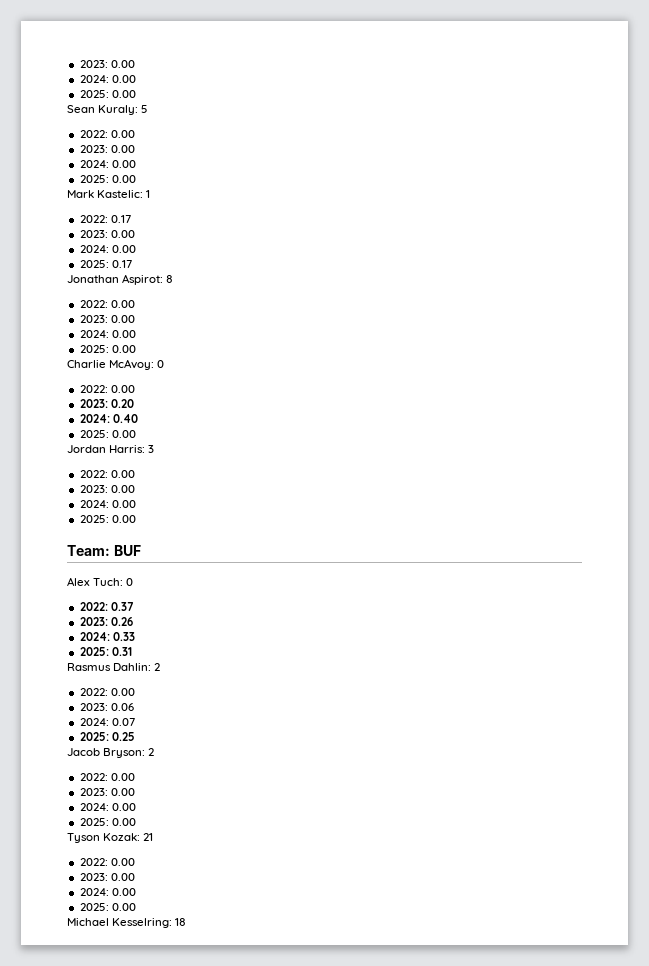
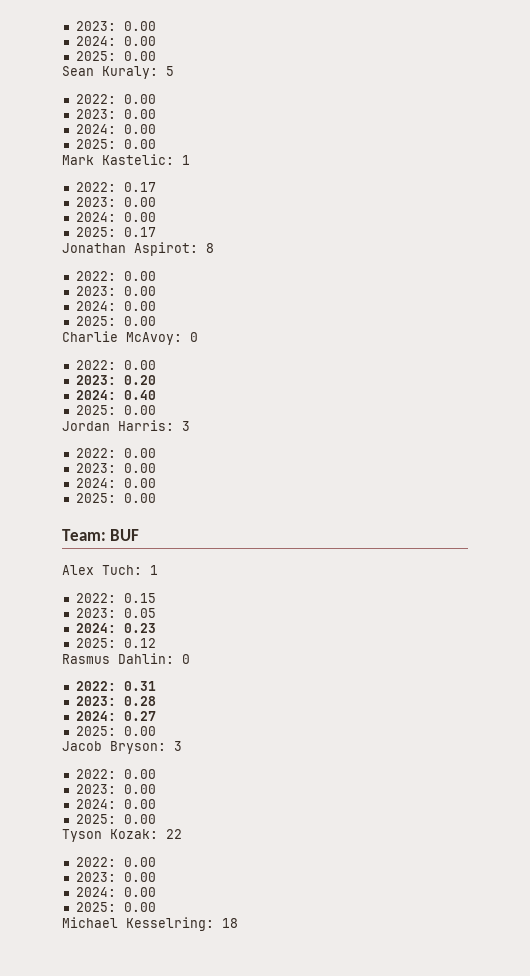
- Alex Tuch: 0
- 2022: 0.37
- 2023: 0.26
- 2024: 0.33
- 2025: 0.31
- Rasmus Dahlin: 2
- 2022: 0.00
- 2023: 0.06
- 2024: 0.07
- 2025: 0.25
+ Alex Tuch: 1
+ 2022: 0.15
+ 2023: 0.05
+ 2024: 0.23
+ 2025: 0.12
+ Rasmus Dahlin: 0
+ 2022: 0.31
+ 2023: 0.28
+ 2024: 0.27
+ 2025: 0.00
- Jacob Bryson: 2
+ Jacob Bryson: 3
- Tyson Kozak: 21
+ Tyson Kozak: 22

